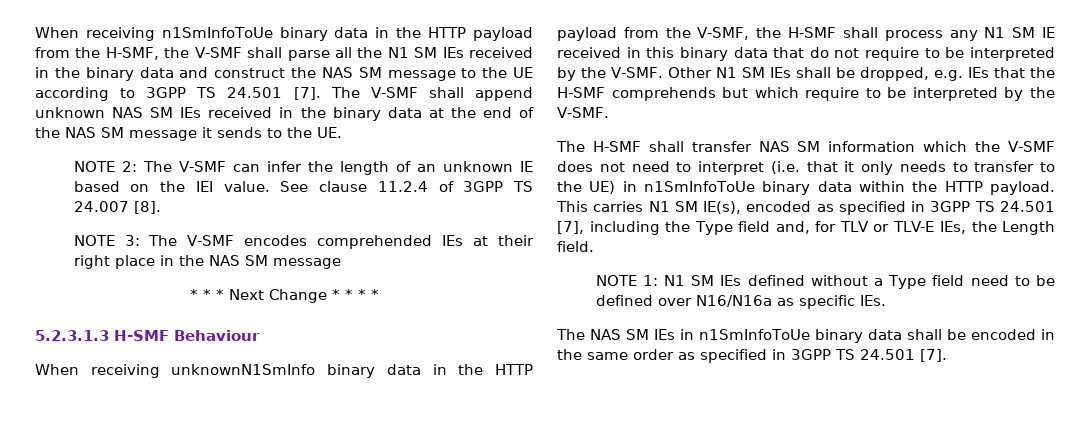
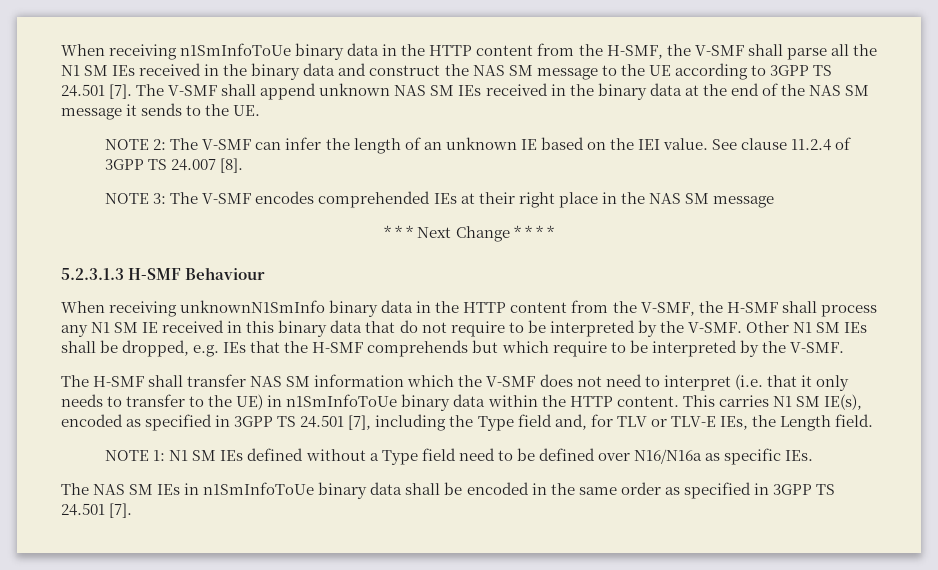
- When receiving n1SmInfoToUe binary data in the HTTP payload from the H-SMF, the V-SMF shall parse all the N1 SM IEs received in the binary data and construct the NAS SM message to the UE according to 3GPP TS 24.501 [7].
+ When receiving n1SmInfoToUe binary data in the HTTP content from the H-SMF, the V-SMF shall parse all the N1 SM IEs received in the binary data and construct the NAS SM message to the UE according to 3GPP TS 24.501 [7].
- When receiving unknownN1SmInfo binary data in the HTTP payload from the V-SMF, the H-SMF shall process any N1 SM IE received in this binary data that do not require to be interpreted by the V-SMF.
+ When receiving unknownN1SmInfo binary data in the HTTP content from the V-SMF, the H-SMF shall process any N1 SM IE received in this binary data that do not require to be interpreted by the V-SMF.
- The H-SMF shall transfer NAS SM information which the V-SMF does not need to interpret (i.e. that it only needs to transfer to the UE) in n1SmInfoToUe binary data within the HTTP payload.
+ The H-SMF shall transfer NAS SM information which the V-SMF does not need to interpret (i.e. that it only needs to transfer to the UE) in n1SmInfoToUe binary data within the HTTP content.

